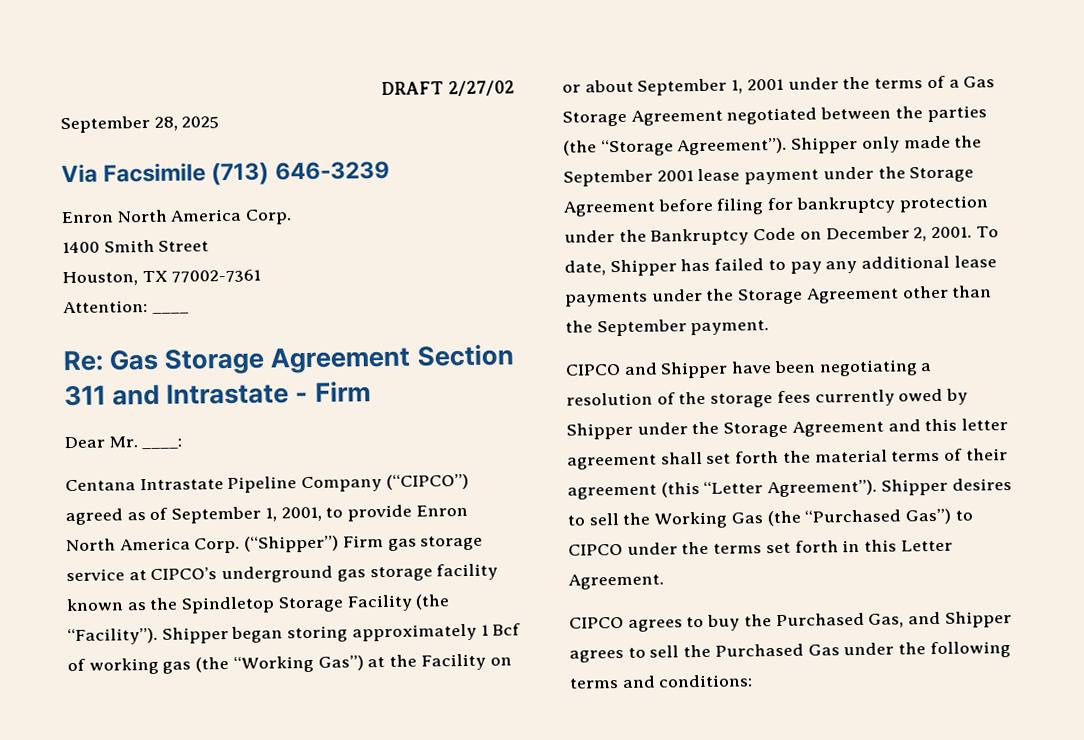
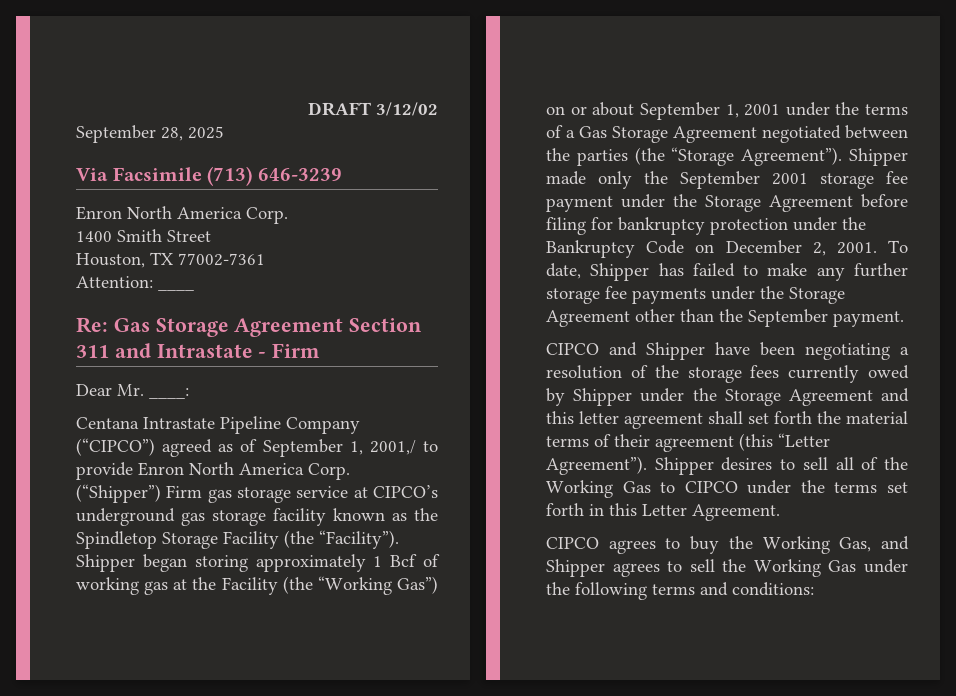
- DRAFT 2/27/02
+ DRAFT 3/12/02
- Centana Intrastate Pipeline Company (“CIPCO”) agreed as of September 1, 2001, to provide Enron North America Corp.
+ Centana Intrastate Pipeline Company (“CIPCO”) agreed as of September 1, 2001,/ to provide Enron North America Corp.
- Shipper began storing approximately 1 Bcf of working gas (the “Working Gas”) at the Facility on or about September 1, 2001 under the terms of a Gas Storage Agreement negotiated between the parties (the “Storage Agreement”).
+ Shipper began storing approximately 1 Bcf of working gas at the Facility (the “Working Gas”) on or about September 1, 2001 under the terms of a Gas Storage Agreement negotiated between the parties (the “Storage Agreement”).
- Shipper only made the September 2001 lease payment under the Storage Agreement before filing for bankruptcy protection under the Bankruptcy Code on December 2, 2001.
+ Shipper made only the September 2001 storage fee payment under the Storage Agreement before filing for bankruptcy protection under the Bankruptcy Code on December 2, 2001.
- To date, Shipper has failed to pay any additional lease payments under the Storage Agreement other than the September payment.
+ To date, Shipper has failed to make any further storage fee payments under the Storage Agreement other than the September payment.
- Shipper desires to sell the Working Gas (the “Purchased Gas”) to CIPCO under the terms set forth in this Letter Agreement.
+ Shipper desires to sell all of the Working Gas to CIPCO under the terms set forth in this Letter Agreement.
- CIPCO agrees to buy the Purchased Gas, and Shipper agrees to sell the Purchased Gas under the following terms and conditions:
+ CIPCO agrees to buy the Working Gas, and Shipper agrees to sell the Working Gas under the following terms and conditions:

